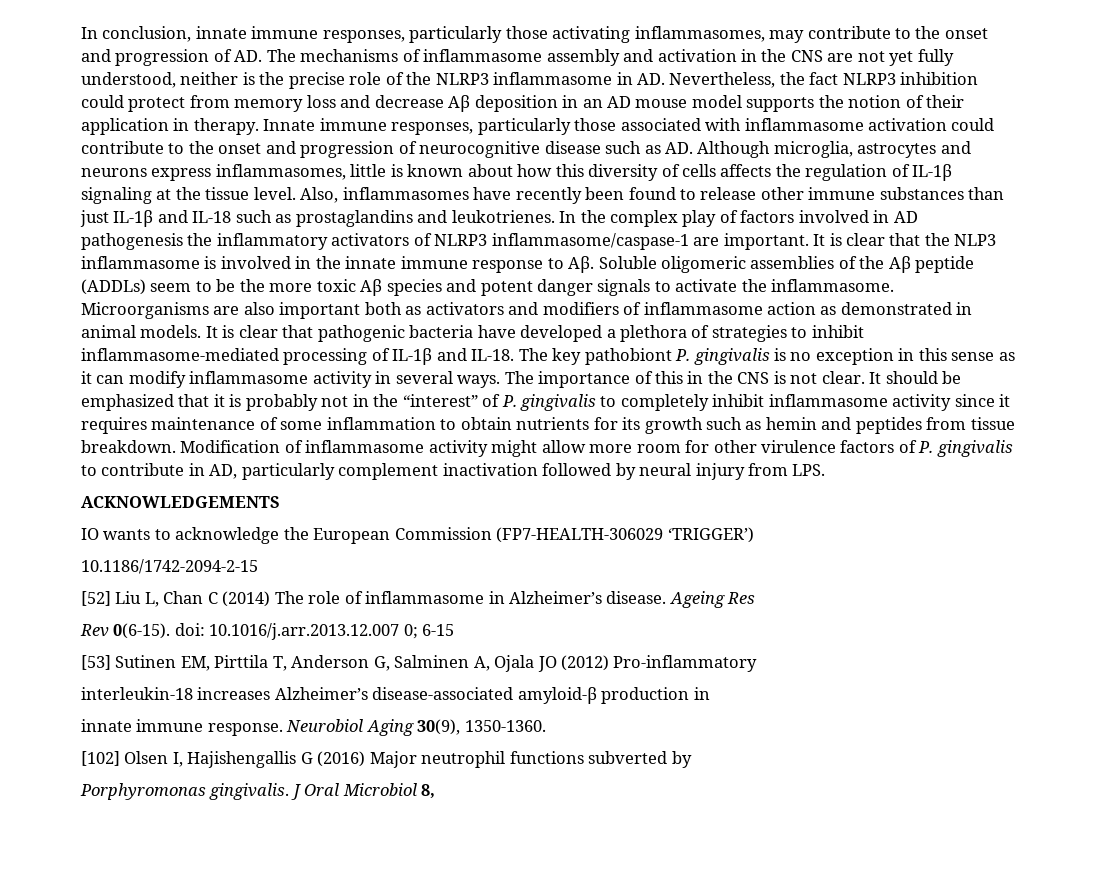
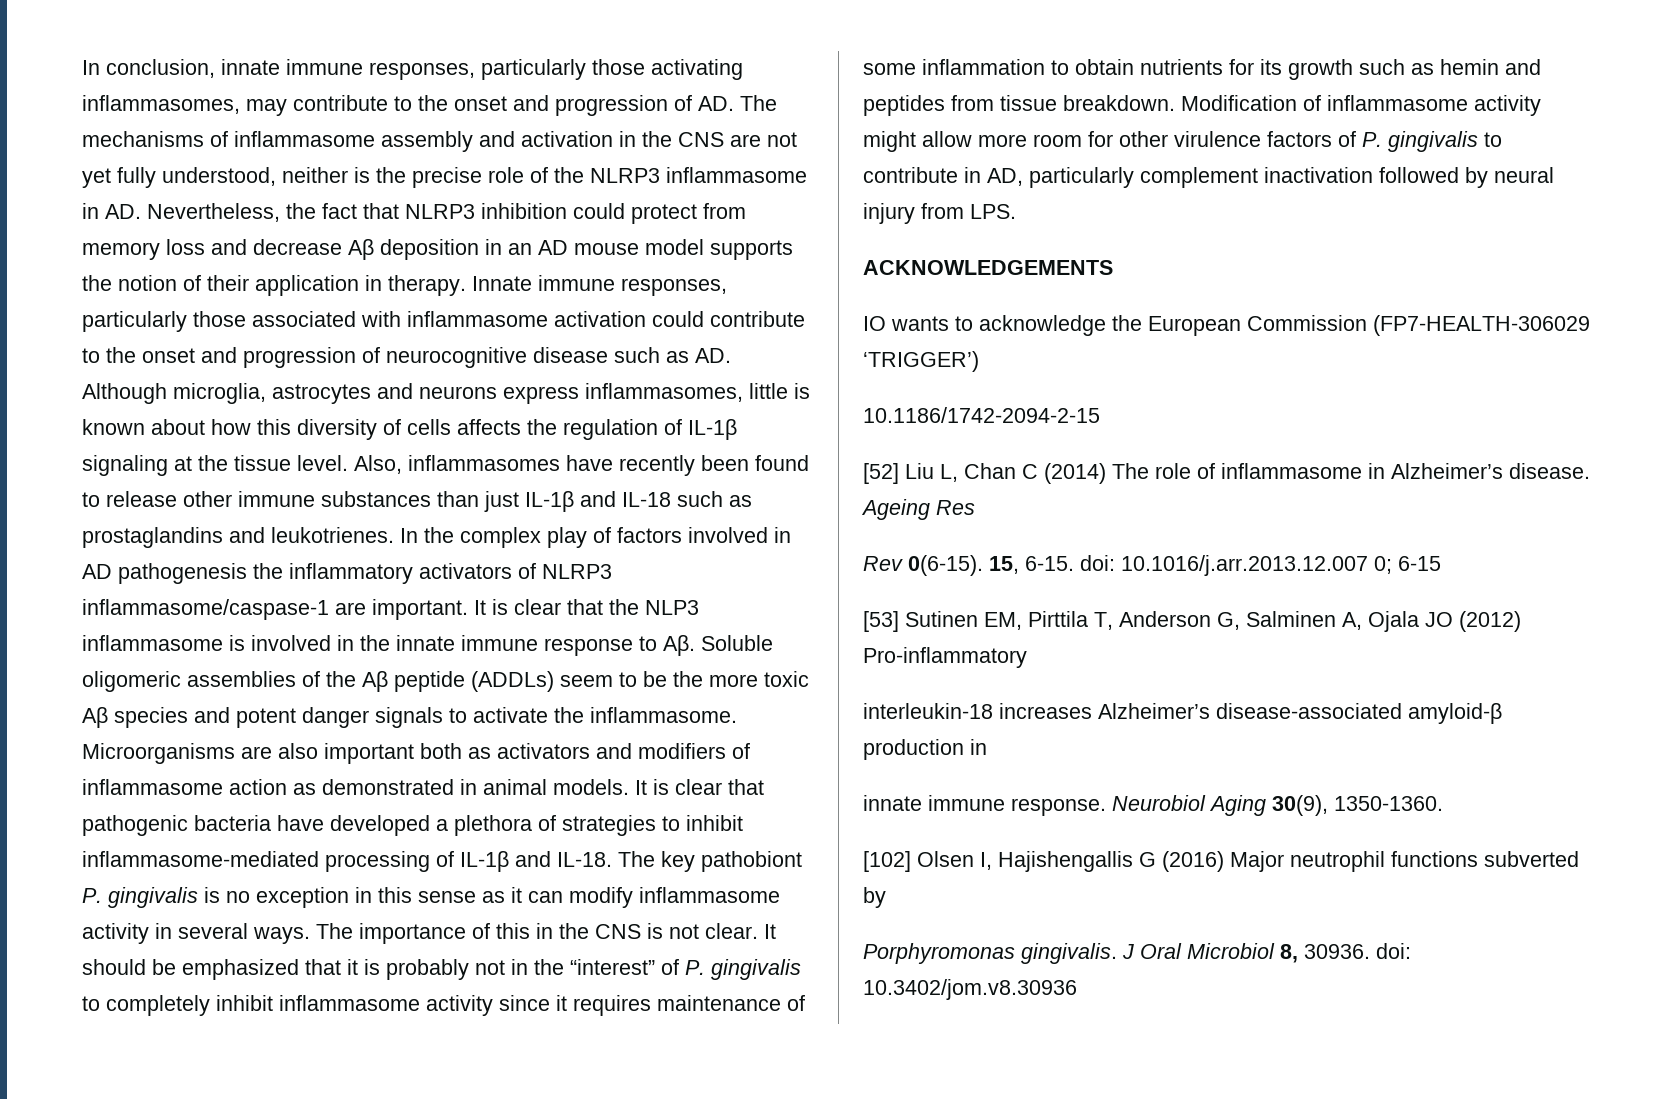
- In conclusion, innate immune responses, particularly those activating inflammasomes, may contribute to the onset and progression of AD. The mechanisms of inflammasome assembly and activation in the CNS are not yet fully understood, neither is the precise role of the NLRP3 inflammasome in AD. Nevertheless, the fact NLRP3 inhibition could protect from memory loss and decrease Aβ deposition in an AD mouse model supports the notion of their application in therapy.
+ In conclusion, innate immune responses, particularly those activating inflammasomes, may contribute to the onset and progression of AD. The mechanisms of inflammasome assembly and activation in the CNS are not yet fully understood, neither is the precise role of the NLRP3 inflammasome in AD. Nevertheless, the fact that NLRP3 inhibition could protect from memory loss and decrease Aβ deposition in an AD mouse model supports the notion of their application in therapy.
- Rev 0(6-15). doi: 10.1016/j.arr.2013.12.007 0; 6-15
+ Rev 0(6-15). 15, 6-15. doi: 10.1016/j.arr.2013.12.007 0; 6-15
- J Oral Microbiol 8,
+ J Oral Microbiol 8, 30936. doi: 10.3402/jom.v8.30936

